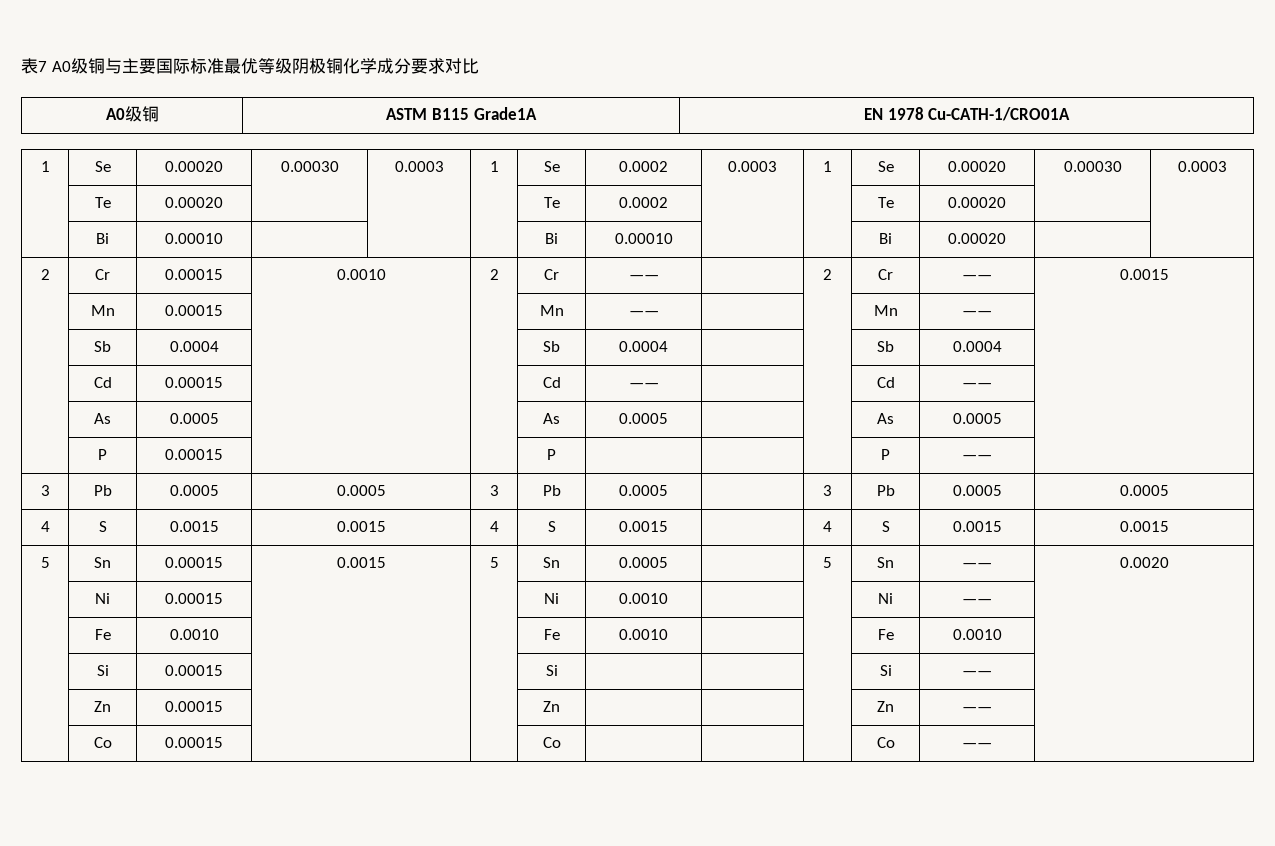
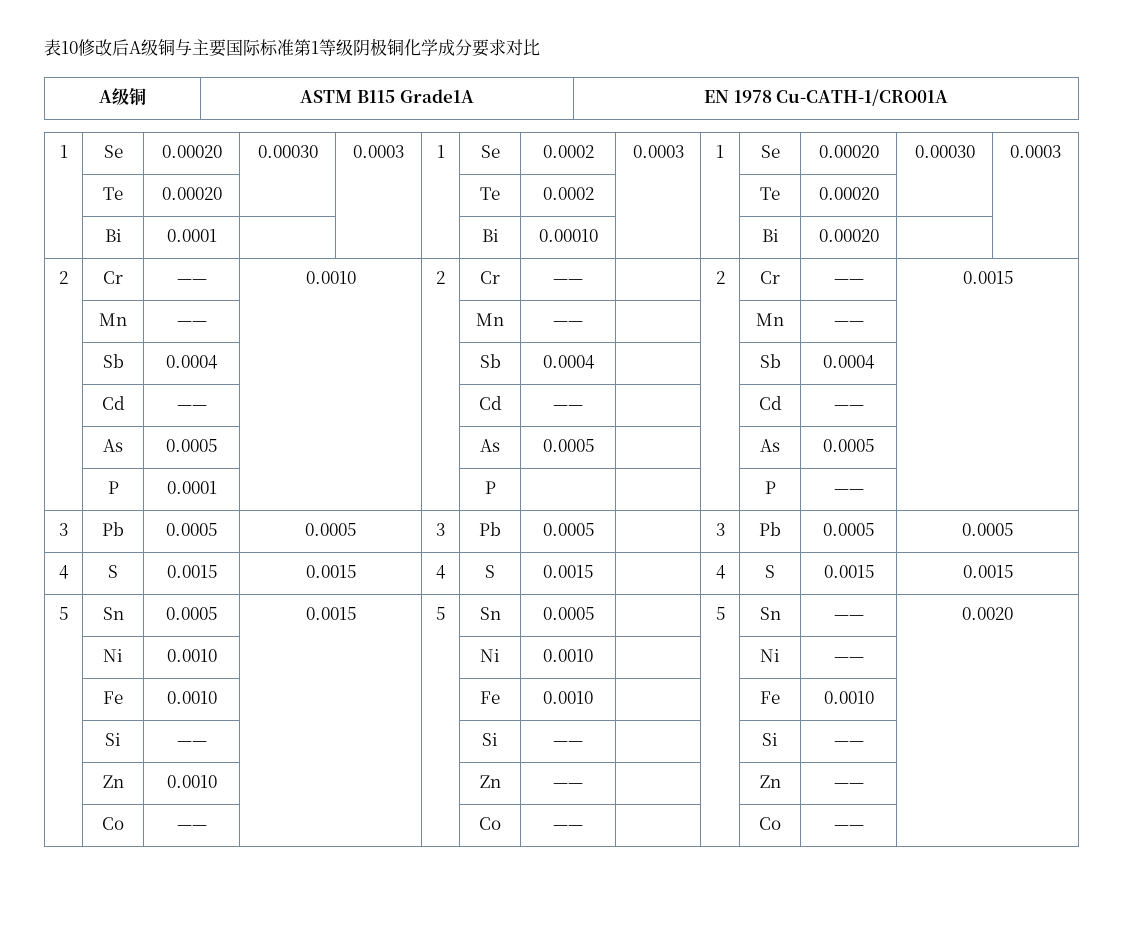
- 表7 A0级铜与主要国际标准最优等级阴极铜化学成分要求对比
+ 表10修改后A级铜与主要国际标准第1等级阴极铜化学成分要求对比
- A0级铜 | ASTM B115 Grade1A | EN 1978 Cu-CATH-1/CRO01A
+ A级铜 | ASTM B115 Grade1A | EN 1978 Cu-CATH-1/CRO01A
- | Bi | 0.00010 | | | | Bi | 0.00010 | | | Bi | 0.00020 | |
+ | Bi | 0.0001 | | | | Bi | 0.00010 | | | Bi | 0.00020 | |
- 2 | Cr | 0.00015 | 0.0010 | 2 | Cr | —— | | 2 | Cr | —— | 0.0015
+ 2 | Cr | —— | 0.0010 | 2 | Cr | —— | | 2 | Cr | —— | 0.0015
- | Mn | 0.00015 | | | Mn | —— | | | Mn | —— |
+ | Mn | —— | | | Mn | —— | | | Mn | —— |
- | Cd | 0.00015 | | | Cd | —— | | | Cd | —— |
+ | Cd | —— | | | Cd | —— | | | Cd | —— |
- | P | 0.00015 | | | P | | | | P | —— |
+ | P | 0.0001 | | | P | | | | P | —— |
- 5 | Sn | 0.00015 | 0.0015 | 5 | Sn | 0.0005 | | 5 | Sn | —— | 0.0020
+ 5 | Sn | 0.0005 | 0.0015 | 5 | Sn | 0.0005 | | 5 | Sn | —— | 0.0020
- | Ni | 0.00015 | | | Ni | 0.0010 | | | Ni | —— |
+ | Ni | 0.0010 | | | Ni | 0.0010 | | | Ni | —— |
- | Si | 0.00015 | | | Si | | | | Si | —— |
+ | Si | —— | | | Si | —— | | | Si | —— |
- | Zn | 0.00015 | | | Zn | | | | Zn | —— |
+ | Zn | 0.0010 | | | Zn | —— | | | Zn | —— |
- | Co | 0.00015 | | | Co | | | | Co | —— |
+ | Co | —— | | | Co | —— | | | Co | —— |

